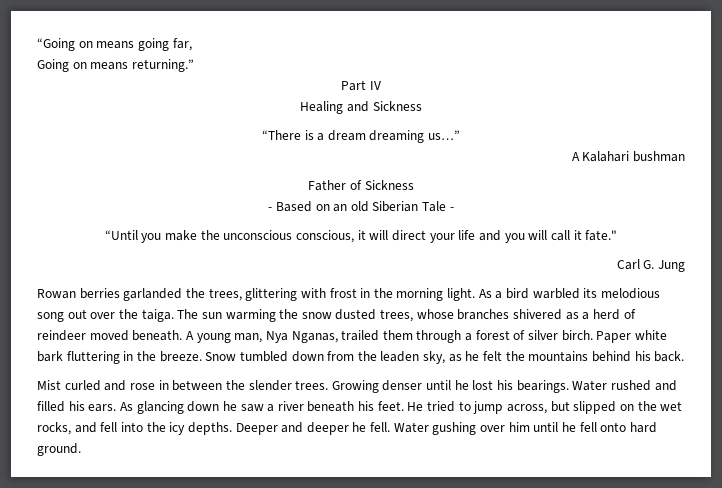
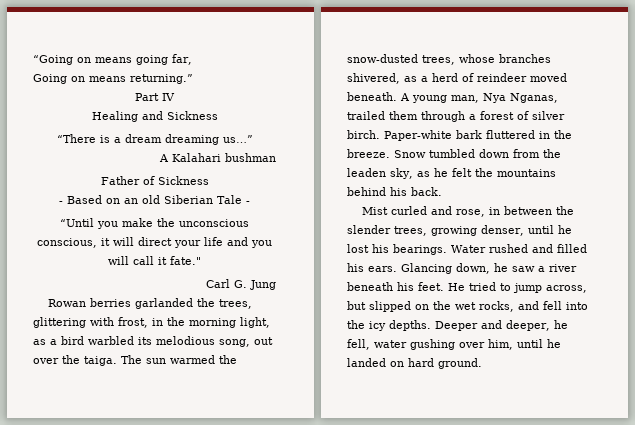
- Rowan berries garlanded the trees, glittering with frost in the morning light. As a bird warbled its melodious song out over the taiga.
+ Rowan berries garlanded the trees, glittering with frost, in the morning light, as a bird warbled its melodious song, out over the taiga.
- The sun warming the snow dusted trees, whose branches shivered as a herd of reindeer moved beneath.
+ The sun warmed the snow-dusted trees, whose branches shivered, as a herd of reindeer moved beneath.
- Paper white bark fluttering in the breeze.
+ Paper-white bark fluttered in the breeze.
- Mist curled and rose in between the slender trees. Growing denser until he lost his bearings.
+ Mist curled and rose, in between the slender trees, growing denser, until he lost his bearings.
- As glancing down he saw a river beneath his feet.
+ Glancing down, he saw a river beneath his feet.
- Deeper and deeper he fell. Water gushing over him until he fell onto hard ground.
+ Deeper and deeper, he fell, water gushing over him, until he landed on hard ground.

